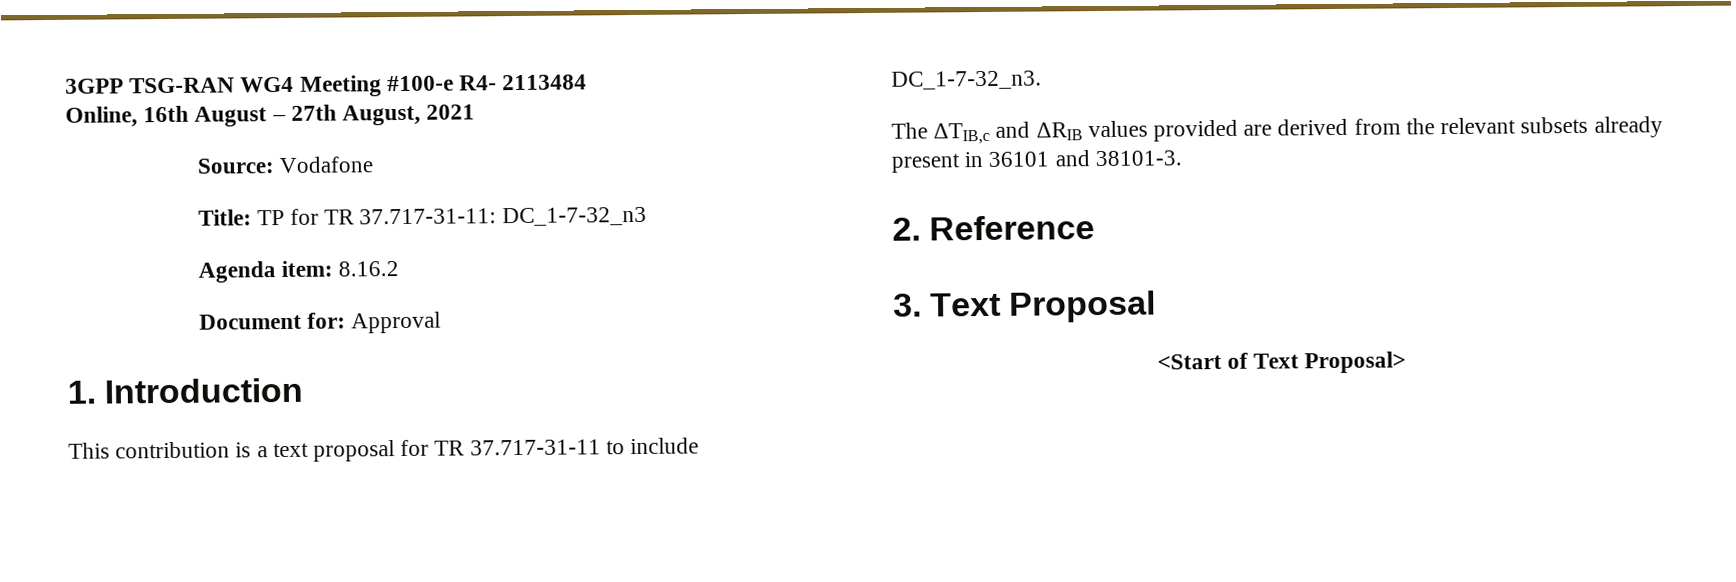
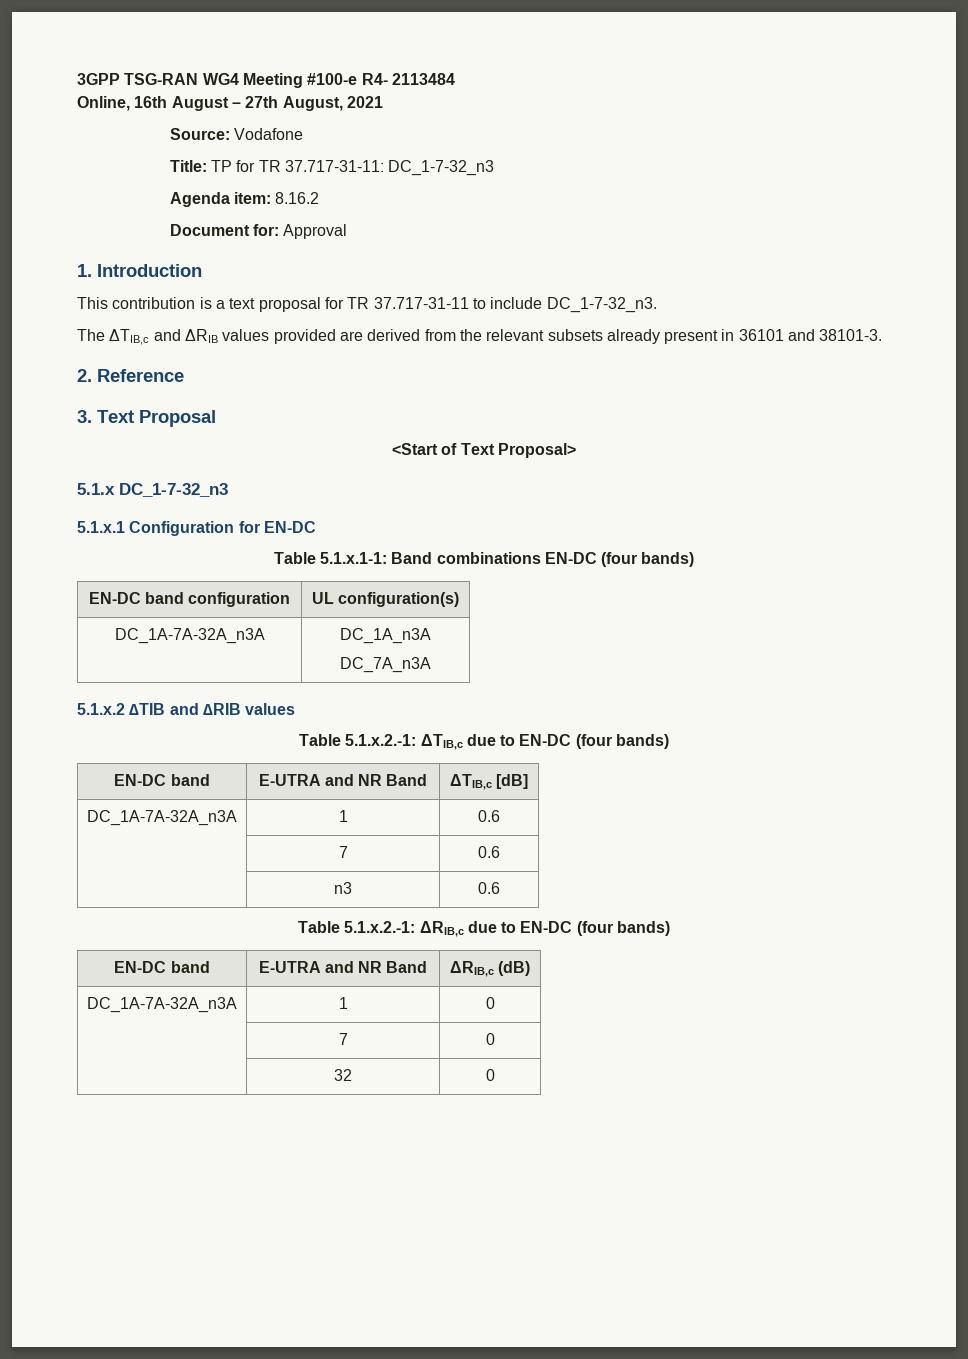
+ 5.1.x DC_1-7-32_n3
+ 5.1.x.1 Configuration for EN-DC
+ Table 5.1.x.1-1: Band combinations EN-DC (four bands)
+ EN-DC band configuration | UL configuration(s)
+ DC_1A-7A-32A_n3A | DC_1A_n3A
+ DC_7A_n3A
+ 5.1.x.2 ∆TIB and ∆RIB values
+ Table 5.1.x.2.-1: ΔTIB,c due to EN-DC (four bands)
+ EN-DC band | E-UTRA and NR Band | ΔTIB,c [dB]
+ DC_1A-7A-32A_n3A | 1 | 0.6
+ | 7 | 0.6
+ | n3 | 0.6
+ Table 5.1.x.2.-1: ΔRIB,c due to EN-DC (four bands)
+ EN-DC band | E-UTRA and NR Band | ΔRIB,c (dB)
+ DC_1A-7A-32A_n3A | 1 | 0
+ | 7 | 0
+ | 32 | 0

